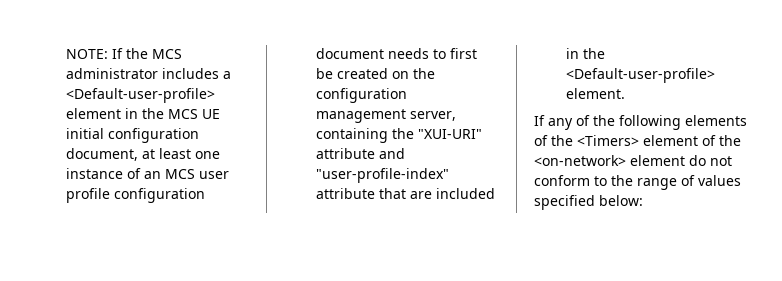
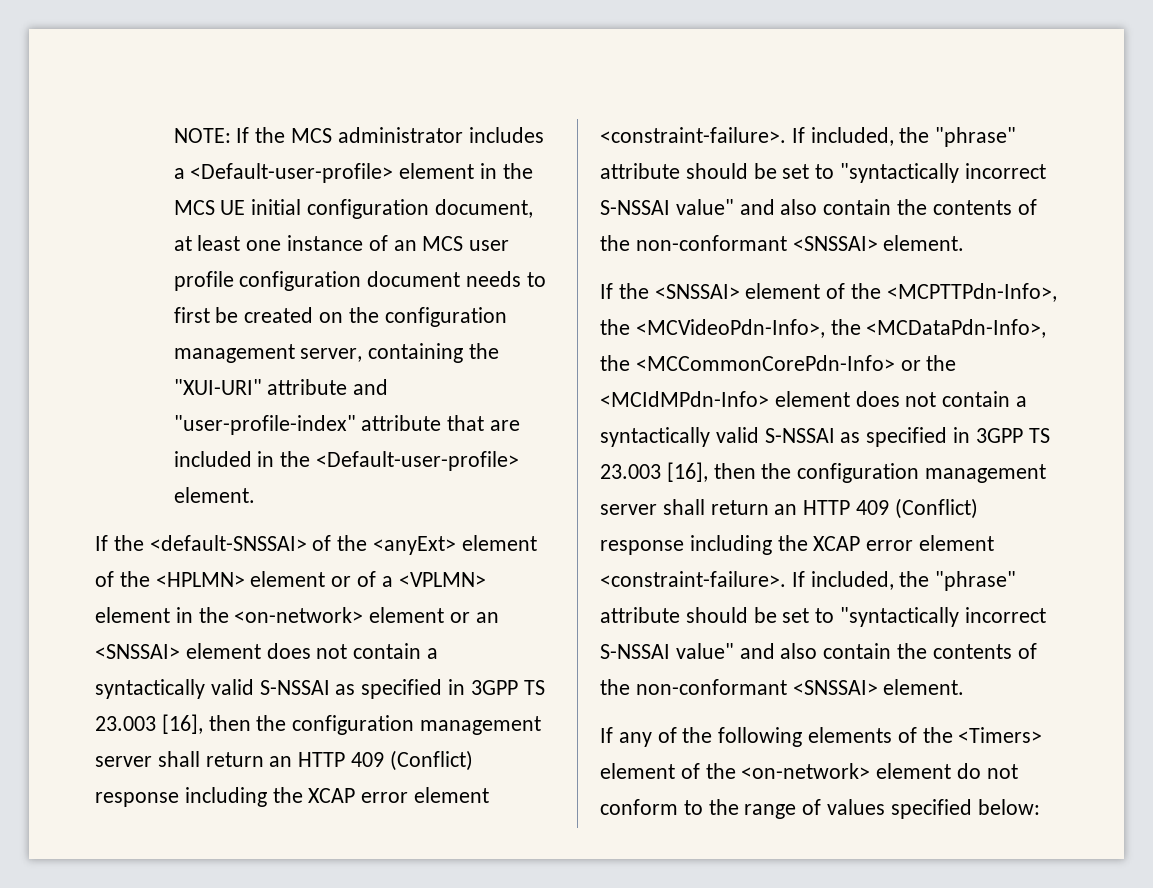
+ If the <default-SNSSAI> of the <anyExt> element of the <HPLMN> element or of a <VPLMN> element in the <on-network> element or an <SNSSAI> element does not contain a syntactically valid S-NSSAI as specified in 3GPP TS 23.003 [16], then the configuration management server shall return an HTTP 409 (Conflict) response including the XCAP error element <constraint-failure>. If included, the "phrase" attribute should be set to "syntactically incorrect S-NSSAI value" and also contain the contents of the non-conformant <SNSSAI> element.
+ If the <SNSSAI> element of the <MCPTTPdn-Info>, the <MCVideoPdn-Info>, the <MCDataPdn-Info>, the <MCCommonCorePdn-Info> or the <MCIdMPdn-Info> element does not contain a syntactically valid S-NSSAI as specified in 3GPP TS 23.003 [16], then the configuration management server shall return an HTTP 409 (Conflict) response including the XCAP error element <constraint-failure>. If included, the "phrase" attribute should be set to "syntactically incorrect S-NSSAI value" and also contain the contents of the non-conformant <SNSSAI> element.

